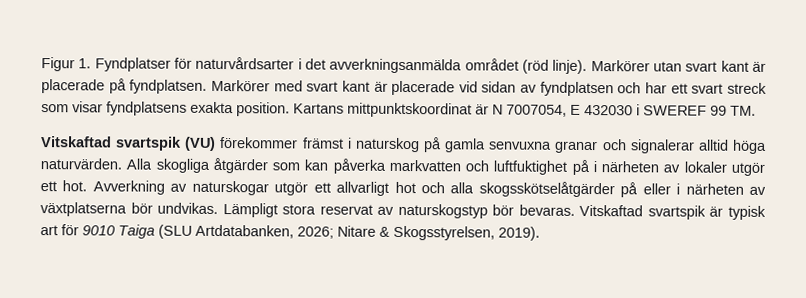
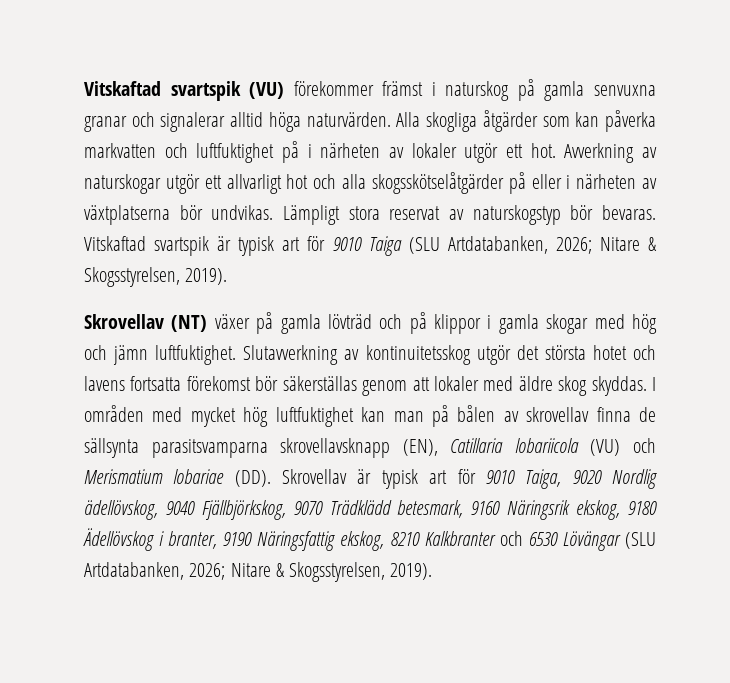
- Figur 1. Fyndplatser för naturvårdsarter i det avverkningsanmälda området (röd linje). Markörer utan svart kant är placerade på fyndplatsen. Markörer med svart kant är placerade vid sidan av fyndplatsen och har ett svart streck som visar fyndplatsens exakta position. Kartans mittpunktskoordinat är N 7007054, E 432030 i SWEREF 99 TM.
+ Skrovellav (NT) växer på gamla lövträd och på klippor i gamla skogar med hög och jämn luftfuktighet. Slutavverkning av kontinuitetsskog utgör det största hotet och lavens fortsatta förekomst bör säkerställas genom att lokaler med äldre skog skyddas. I områden med mycket hög luftfuktighet kan man på bålen av skrovellav finna de sällsynta parasitsvamparna skrovellavsknapp (EN), Catillaria lobariicola (VU) och Merismatium lobariae (DD). Skrovellav är typisk art för 9010 Taiga, 9020 Nordlig ädellövskog, 9040 Fjällbjörkskog, 9070 Trädklädd betesmark, 9160 Näringsrik ekskog, 9180 Ädellövskog i branter, 9190 Näringsfattig ekskog, 8210 Kalkbranter och 6530 Lövängar (SLU Artdatabanken, 2026; Nitare & Skogsstyrelsen, 2019).

